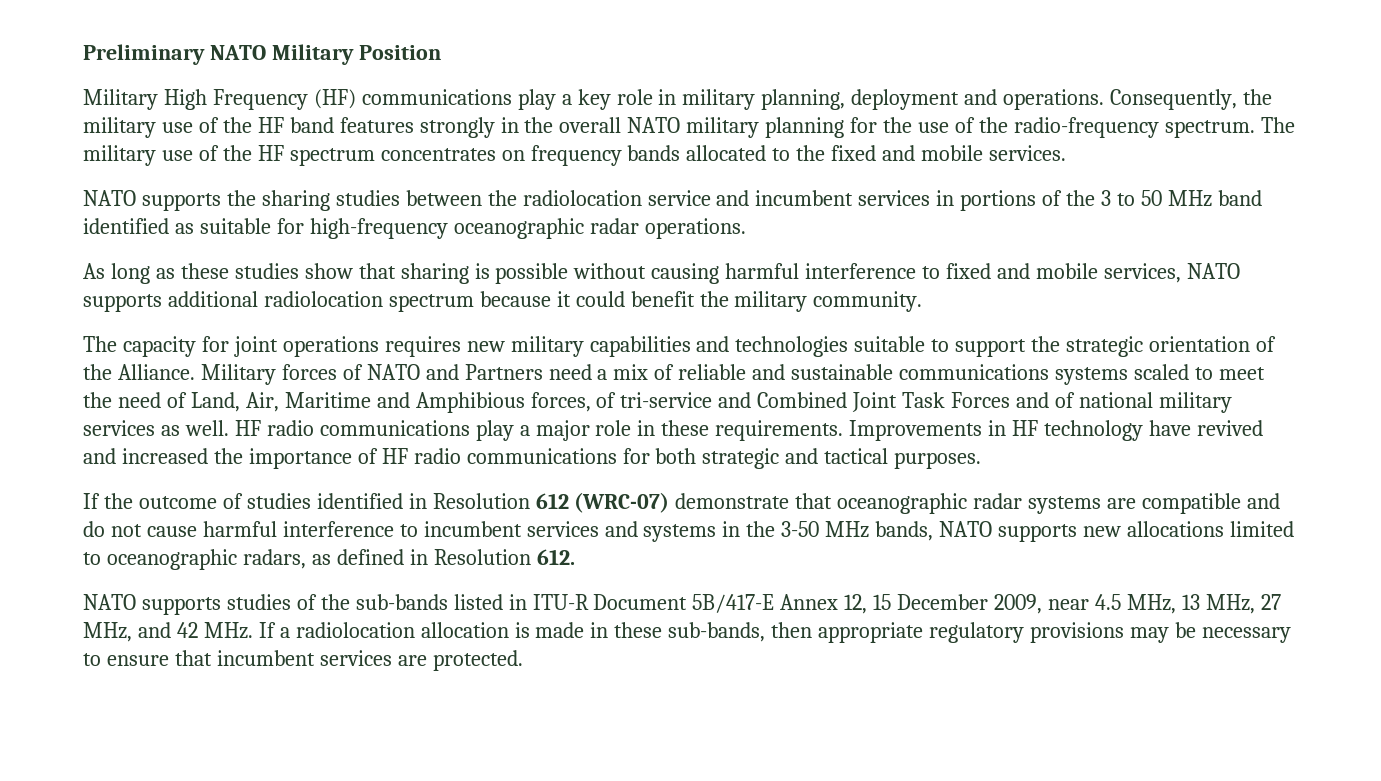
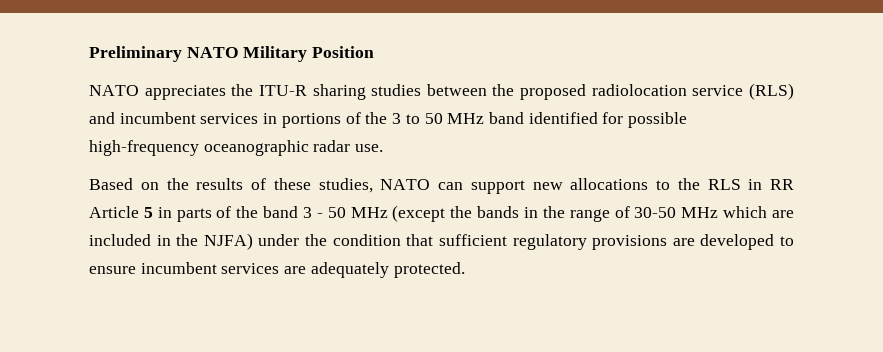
- Military High Frequency (HF) communications play a key role in military planning, deployment and operations. Consequently, the military use of the HF band features strongly in the overall NATO military planning for the use of the radio-frequency spectrum. The military use of the HF spectrum concentrates on frequency bands allocated to the fixed and mobile services.
- NATO supports the sharing studies between the radiolocation service and incumbent services in portions of the 3 to 50 MHz band identified as suitable for high-frequency oceanographic radar operations.
- As long as these studies show that sharing is possible without causing harmful interference to fixed and mobile services, NATO supports additional radiolocation spectrum because it could benefit the military community.
- The capacity for joint operations requires new military capabilities and technologies suitable to support the strategic orientation of the Alliance. Military forces of NATO and Partners need a mix of reliable and sustainable communications systems scaled to meet the need of Land, Air, Maritime and Amphibious forces, of tri-service and Combined Joint Task Forces and of national military services as well. HF radio communications play a major role in these requirements. Improvements in HF technology have revived and increased the importance of HF radio communications for both strategic and tactical purposes.
- If the outcome of studies identified in Resolution 612 (WRC-07) demonstrate that oceanographic radar systems are compatible and do not cause harmful interference to incumbent services and systems in the 3-50 MHz bands, NATO supports new allocations limited to oceanographic radars, as defined in Resolution 612.
- NATO supports studies of the sub-bands listed in ITU-R Document 5B/417-E Annex 12, 15 December 2009, near 4.5 MHz, 13 MHz, 27 MHz, and 42 MHz. If a radiolocation allocation is made in these sub-bands, then appropriate regulatory provisions may be necessary to ensure that incumbent services are protected.
+ NATO appreciates the ITU-R sharing studies between the proposed radiolocation service (RLS) and incumbent services in portions of the 3 to 50 MHz band identified for possible high-frequency oceanographic radar use.
+ Based on the results of these studies, NATO can support new allocations to the RLS in RR Article 5 in parts of the band 3 - 50 MHz (except the bands in the range of 30-50 MHz which are included in the NJFA) under the condition that sufficient regulatory provisions are developed to ensure incumbent services are adequately protected.

